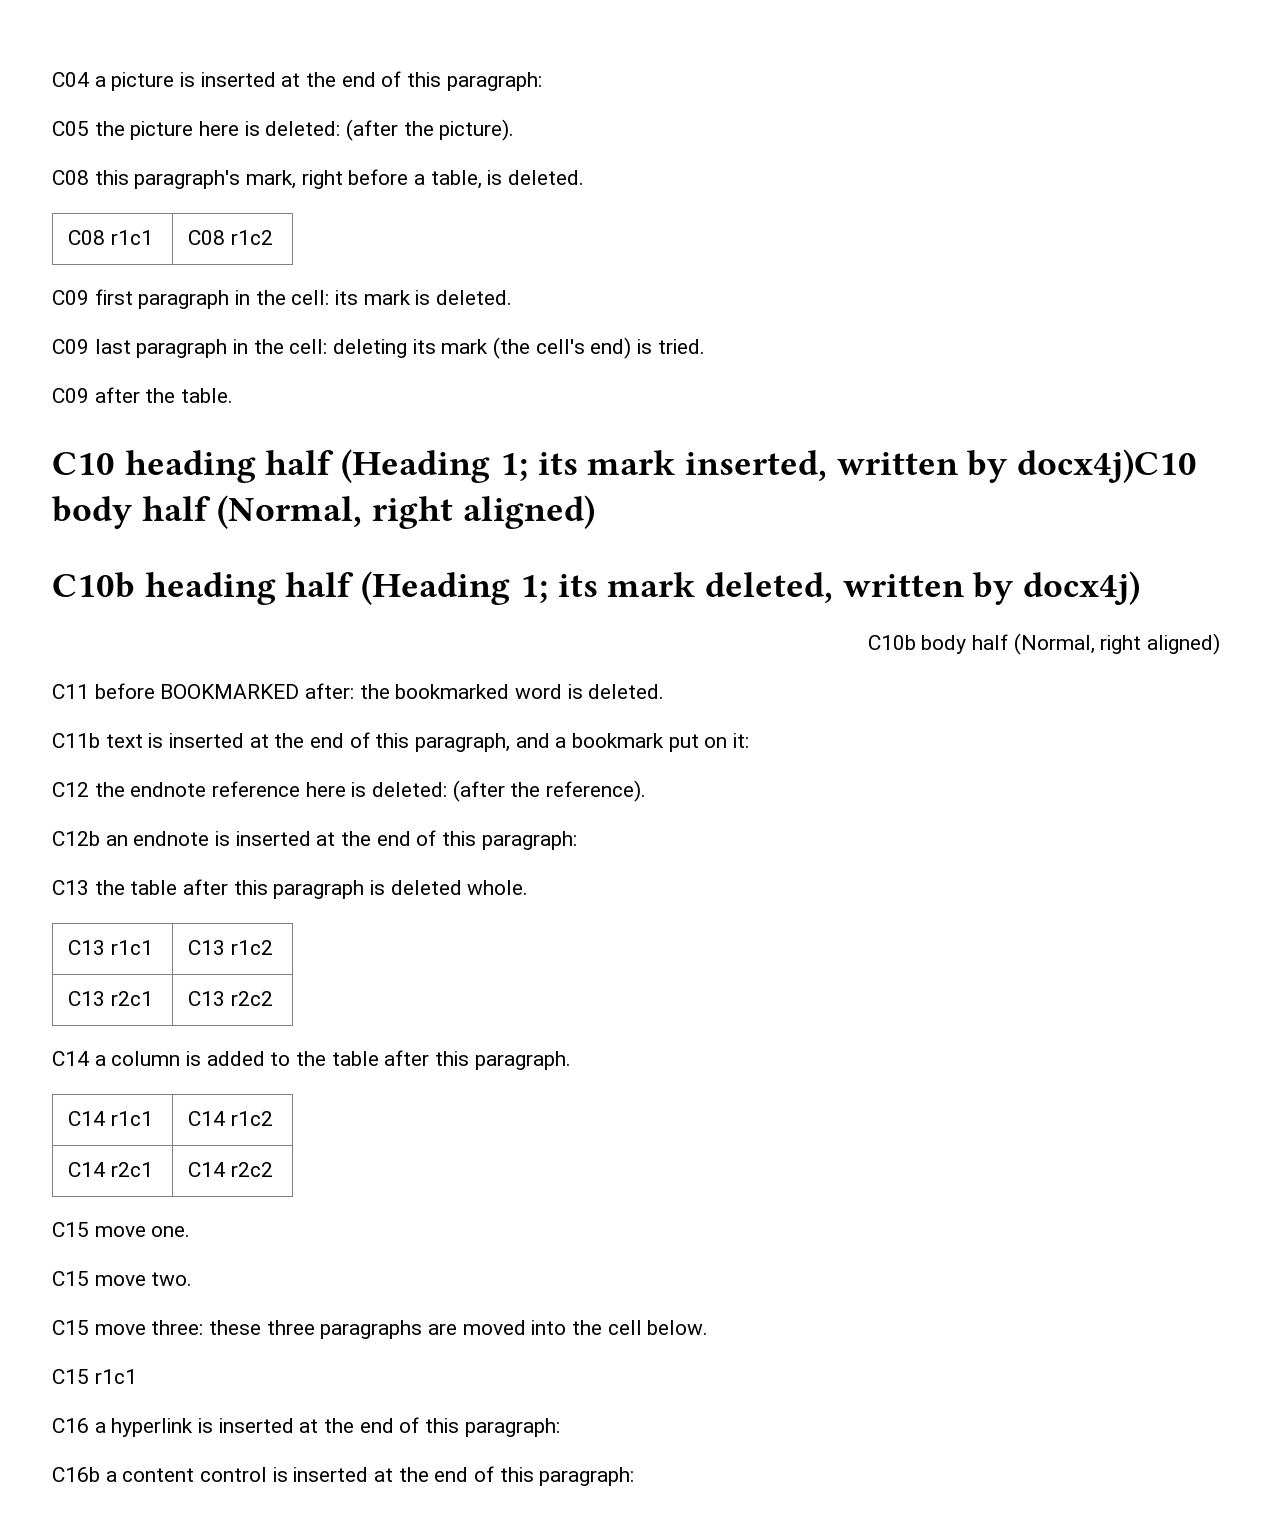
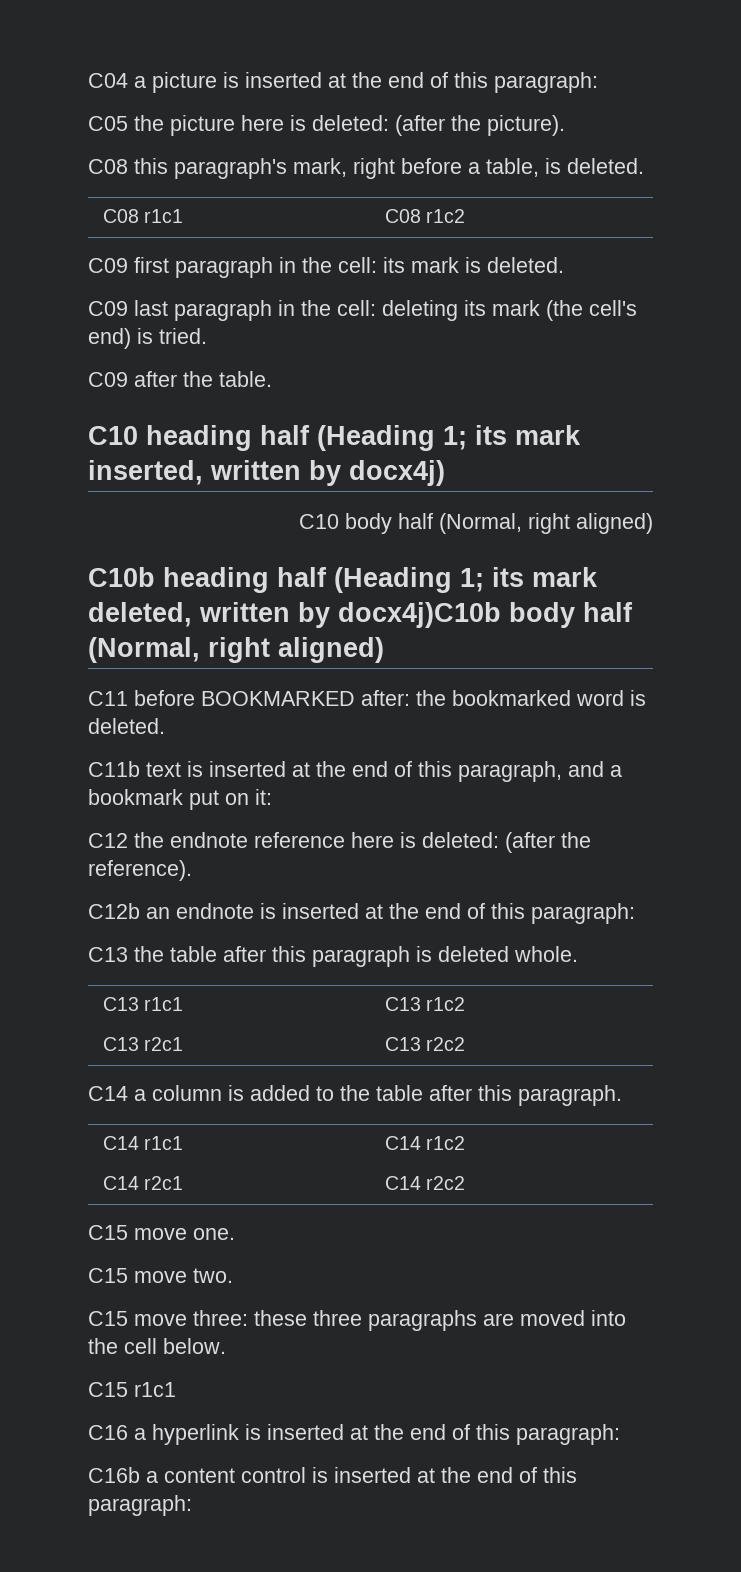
- C10 heading half (Heading 1; its mark inserted, written by docx4j)C10 body half (Normal, right aligned)
+ C10 heading half (Heading 1; its mark inserted, written by docx4j)
+ C10 body half (Normal, right aligned)
- C10b heading half (Heading 1; its mark deleted, written by docx4j)
- C10b body half (Normal, right aligned)
+ C10b heading half (Heading 1; its mark deleted, written by docx4j)C10b body half (Normal, right aligned)

